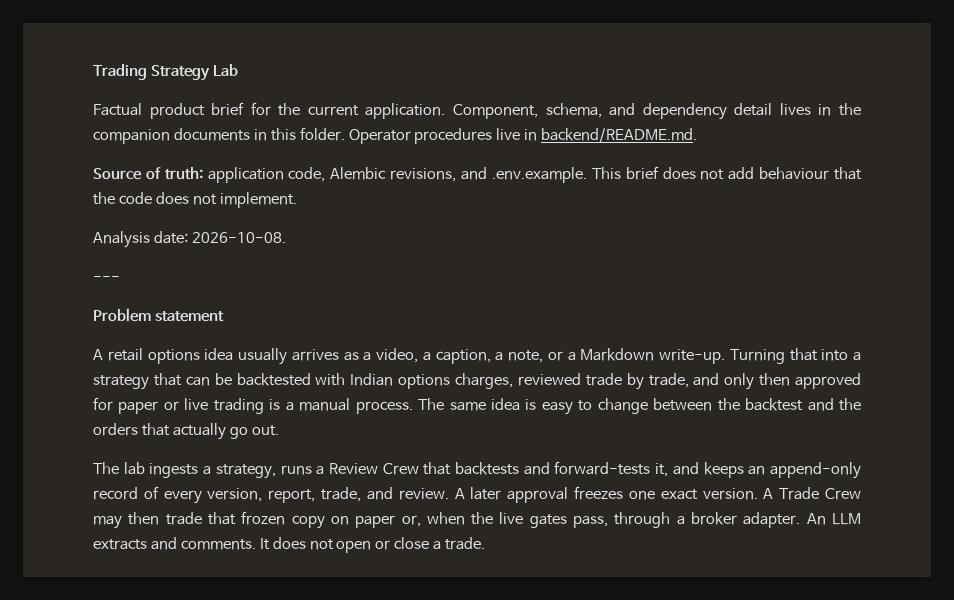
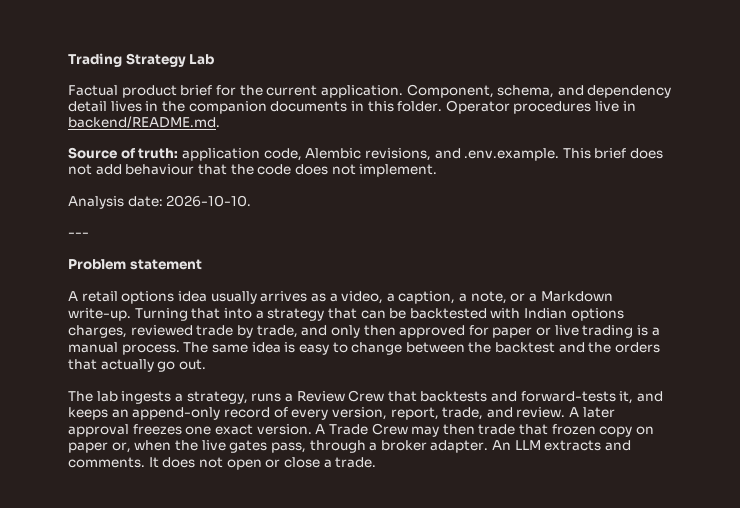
- Analysis date: 2026-10-08.
+ Analysis date: 2026-10-10.

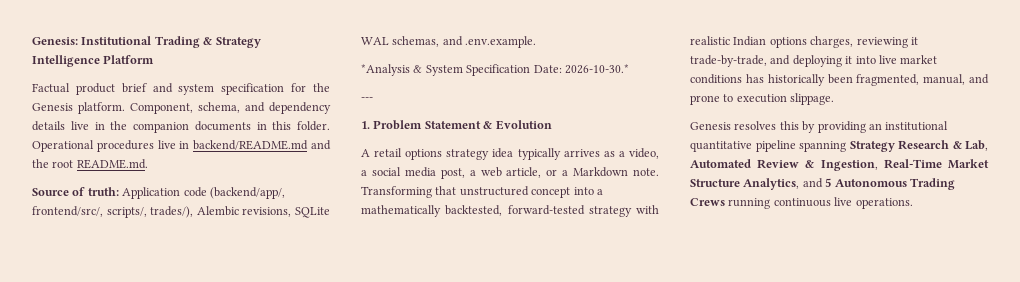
- Trading Strategy Lab
- Factual product brief for the current application.
+ Genesis: Institutional Trading & Strategy Intelligence Platform
+ Factual product brief and system specification for the Genesis platform.
- Component, schema, and dependency detail lives in the companion documents in this folder.
+ Component, schema, and dependency details live in the companion documents in this folder.
- Operator procedures live in backend/README.md.
- Source of truth: application code, Alembic revisions, and .env.example. This brief does not add behaviour that the code does not implement.
- Analysis date: 2026-10-10.
+ Operational procedures live in backend/README.md and the root README.md.
+ Source of truth: Application code (backend/app/, frontend/src/, scripts/, trades/), Alembic revisions, SQLite WAL schemas, and .env.example.
+ *Analysis & System Specification Date: 2026-10-30.*
  ---
- Problem statement
+ 1. Problem Statement & Evolution
- A retail options idea usually arrives as a video, a caption, a note, or a Markdown write-up. Turning that into a strategy that can be backtested with Indian options charges, reviewed trade by trade, and only then approved for paper or live trading is a manual process. The same idea is easy to change between the backtest and the orders that actually go out.
- The lab ingests a strategy, runs a Review Crew that backtests and forward-tests it, and keeps an append-only record of every version, report, trade, and review. A later approval freezes one exact version. A Trade Crew may then trade that frozen copy on paper or, when the live gates pass, through a broker adapter. An LLM extracts and comments. It does not open or close a trade.
+ A retail options strategy idea typically arrives as a video, a social media post, a web article, or a Markdown note. Transforming that unstructured concept into a mathematically backtested, forward-tested strategy with realistic Indian options charges, reviewing it trade-by-trade, and deploying it into live market conditions has historically been fragmented, manual, and prone to execution slippage.
+ Genesis resolves this by providing an institutional quantitative pipeline spanning Strategy Research & Lab, Automated Review & Ingestion, Real-Time Market Structure Analytics, and 5 Autonomous Trading Crews running continuous live operations.

